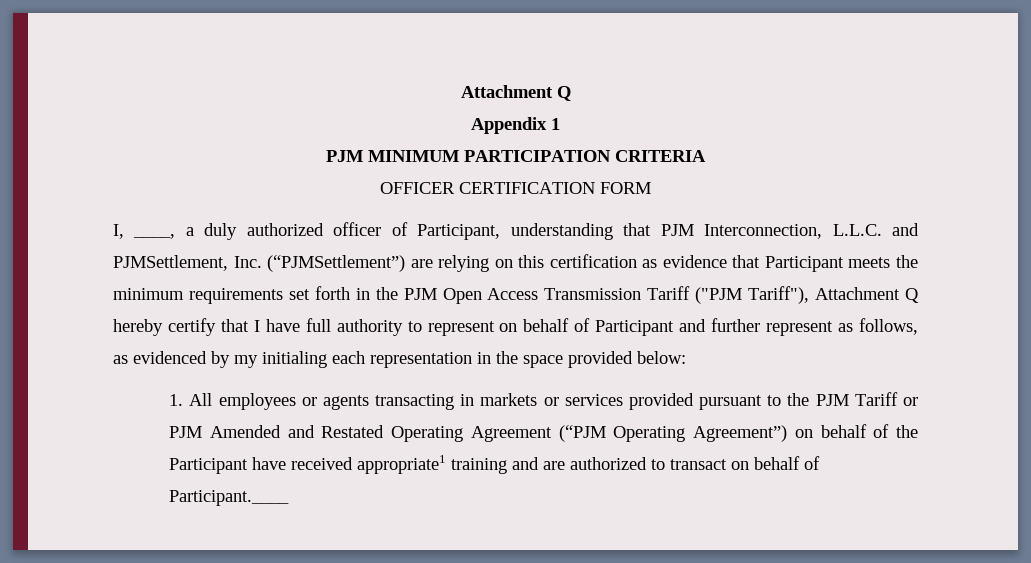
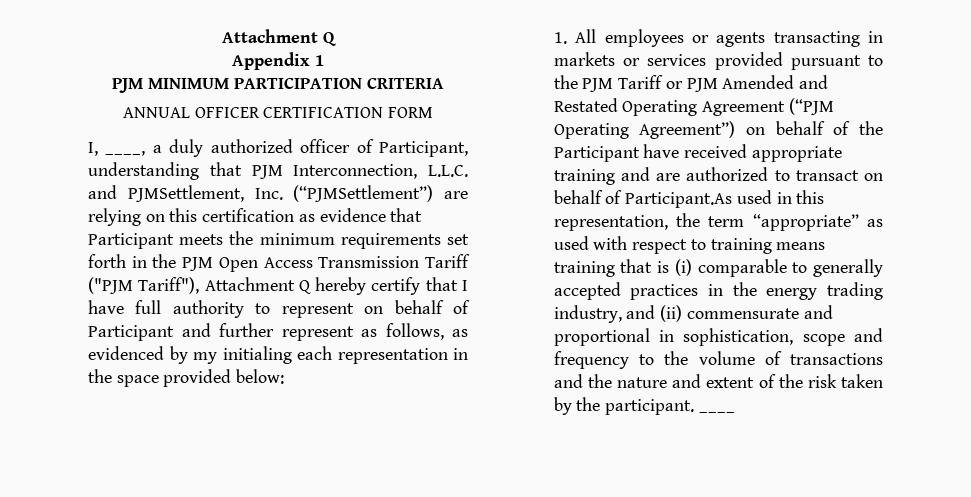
- OFFICER CERTIFICATION FORM
+ ANNUAL OFFICER CERTIFICATION FORM
- 1. All employees or agents transacting in markets or services provided pursuant to the PJM Tariff or PJM Amended and Restated Operating Agreement (“PJM Operating Agreement”) on behalf of the Participant have received appropriate1 training and are authorized to transact on behalf of Participant.____
+ 1. All employees or agents transacting in markets or services provided pursuant to the PJM Tariff or PJM Amended and Restated Operating Agreement (“PJM Operating Agreement”) on behalf of the Participant have received appropriate training and are authorized to transact on behalf of Participant.As used in this representation, the term “appropriate” as used with respect to training means training that is (i) comparable to generally accepted practices in the energy trading industry, and (ii) commensurate and proportional in sophistication, scope and frequency to the volume of transactions and the nature and extent of the risk taken by the participant. ____

